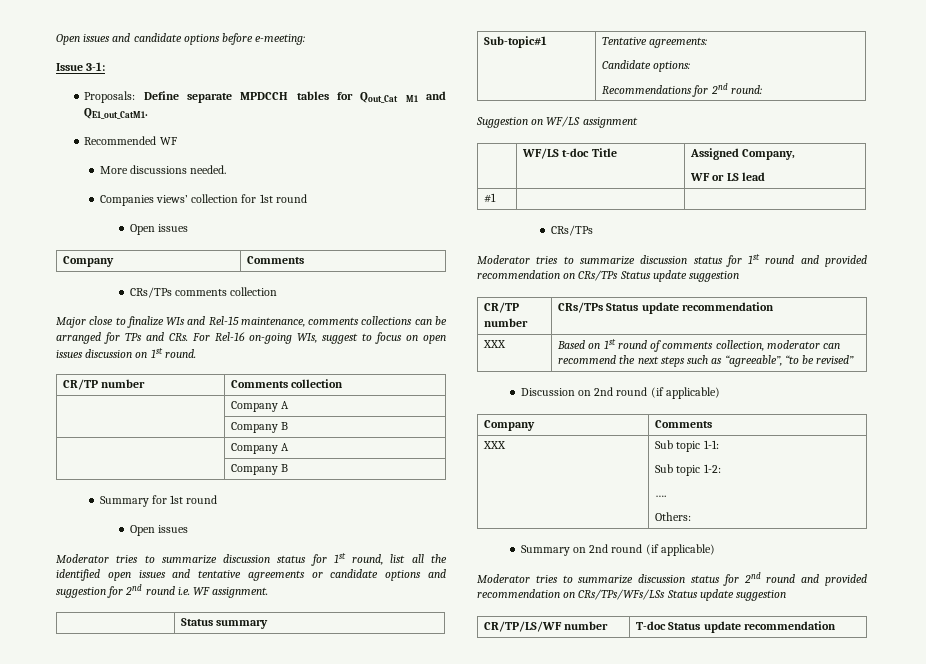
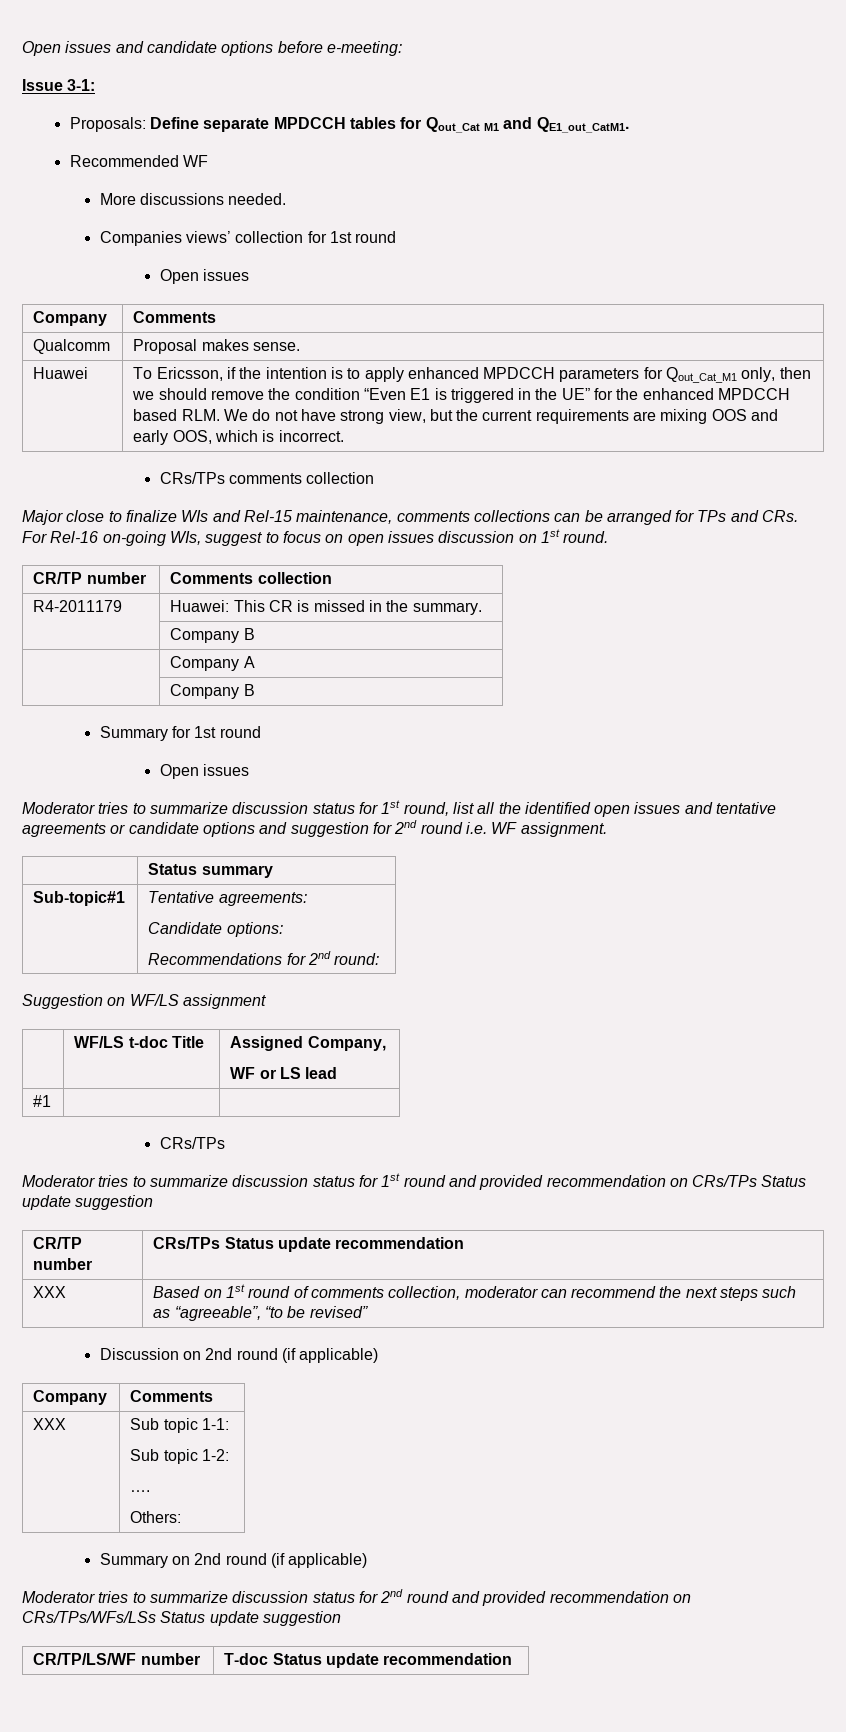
+ Qualcomm | Proposal makes sense.
+ Huawei | To Ericsson, if the intention is to apply enhanced MPDCCH parameters for Qout_Cat_M1 only, then we should remove the condition “Even E1 is triggered in the UE” for the enhanced MPDCCH based RLM. We do not have strong view, but the current requirements are mixing OOS and early OOS, which is incorrect.
  CR/TP number | Comments collection
- | Company A
+ R4-2011179 | Huawei: This CR is missed in the summary.

